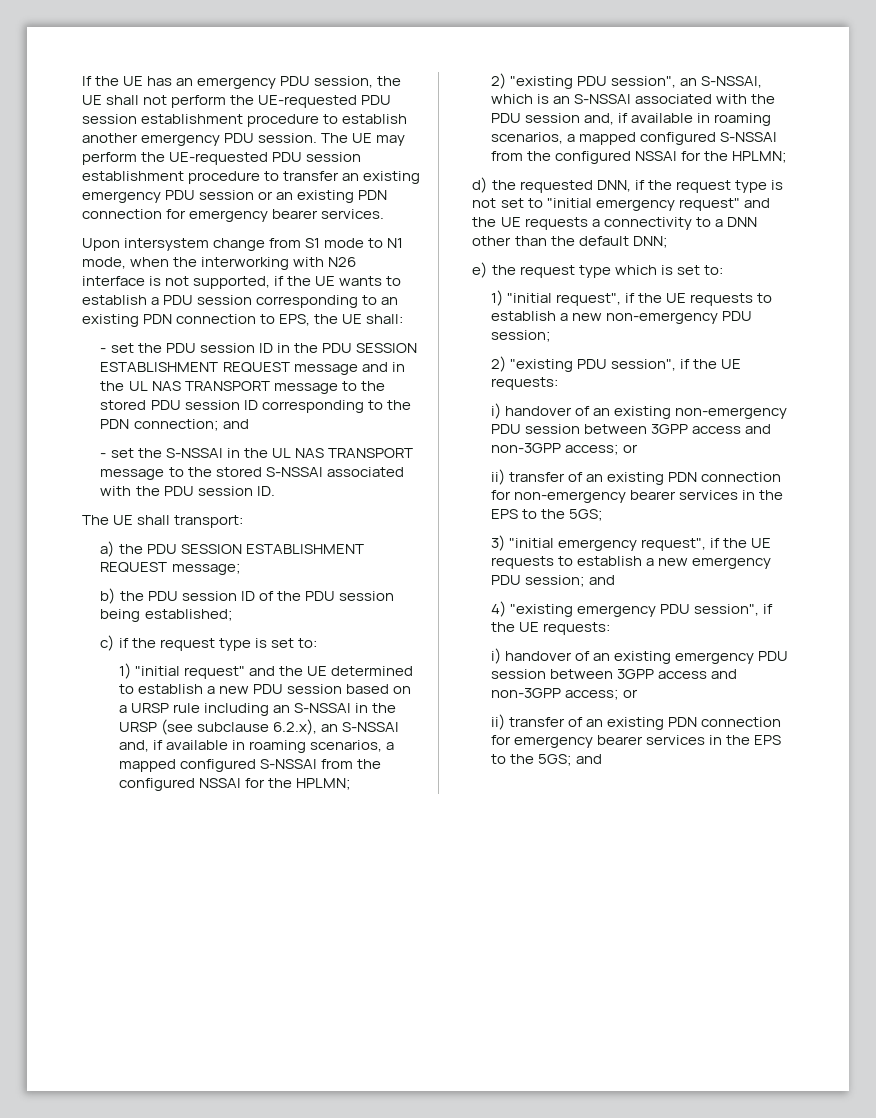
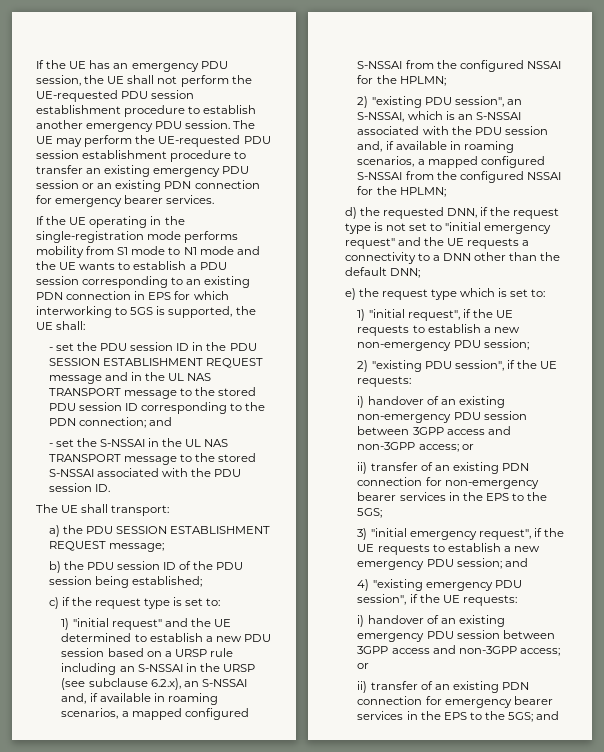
- Upon intersystem change from S1 mode to N1 mode, when the interworking with N26 interface is not supported, if the UE wants to establish a PDU session corresponding to an existing PDN connection to EPS, the UE shall:
+ If the UE operating in the single-registration mode performs mobility from S1 mode to N1 mode and the UE wants to establish a PDU session corresponding to an existing PDN connection in EPS for which interworking to 5GS is supported, the UE shall:

